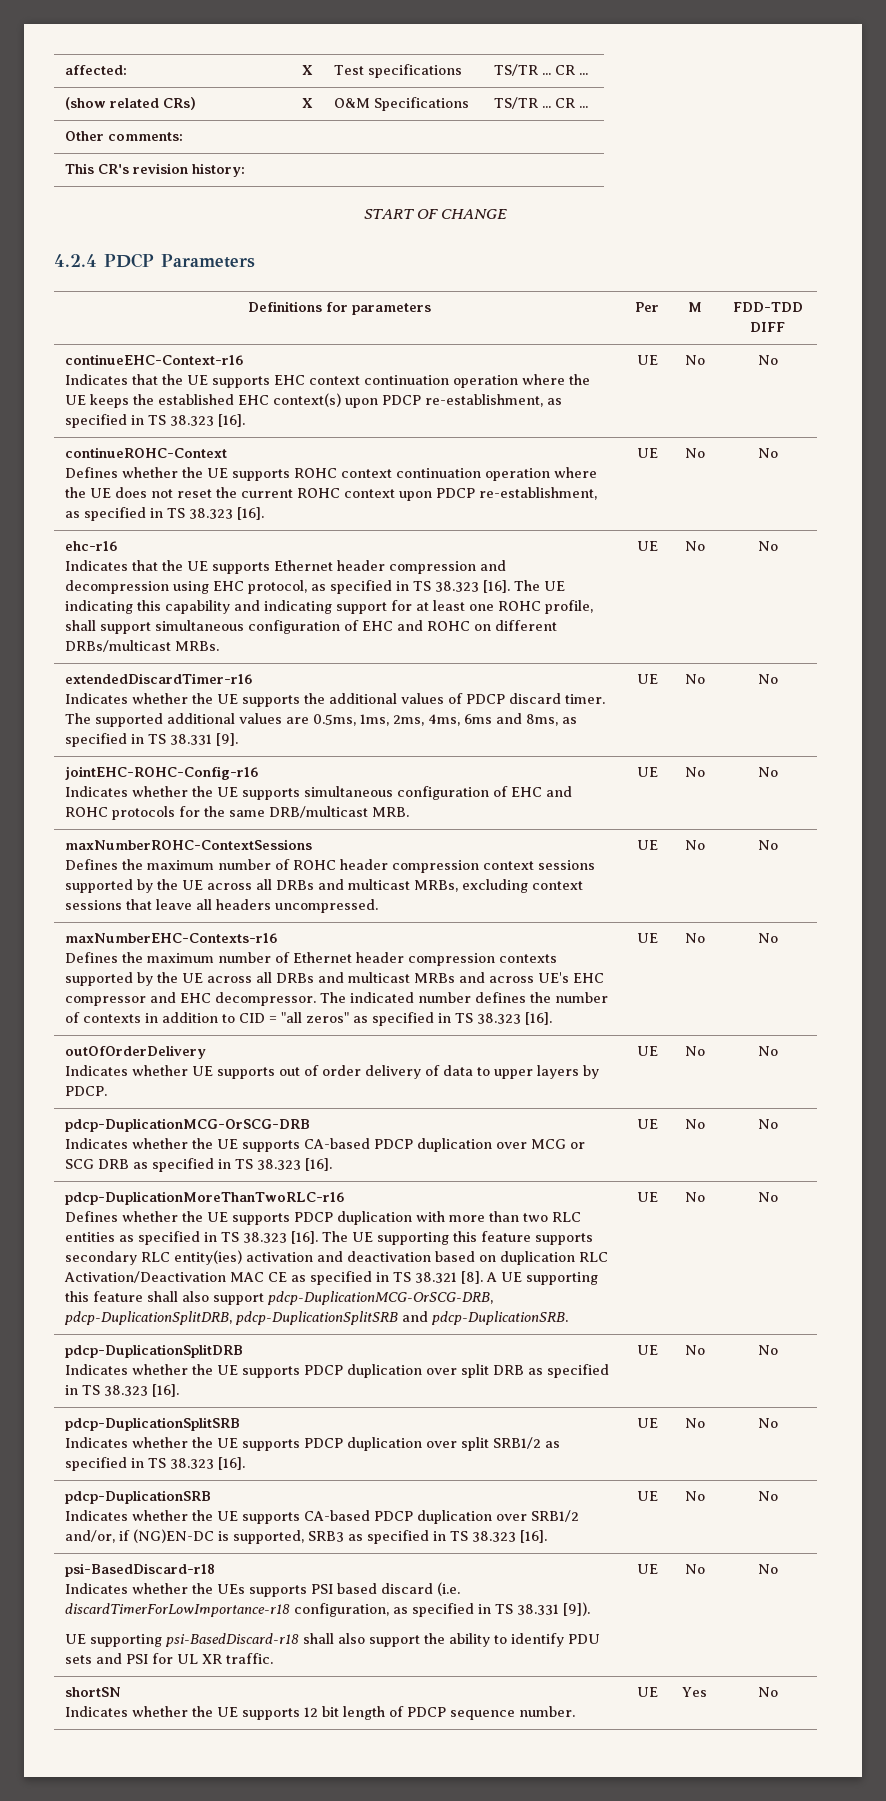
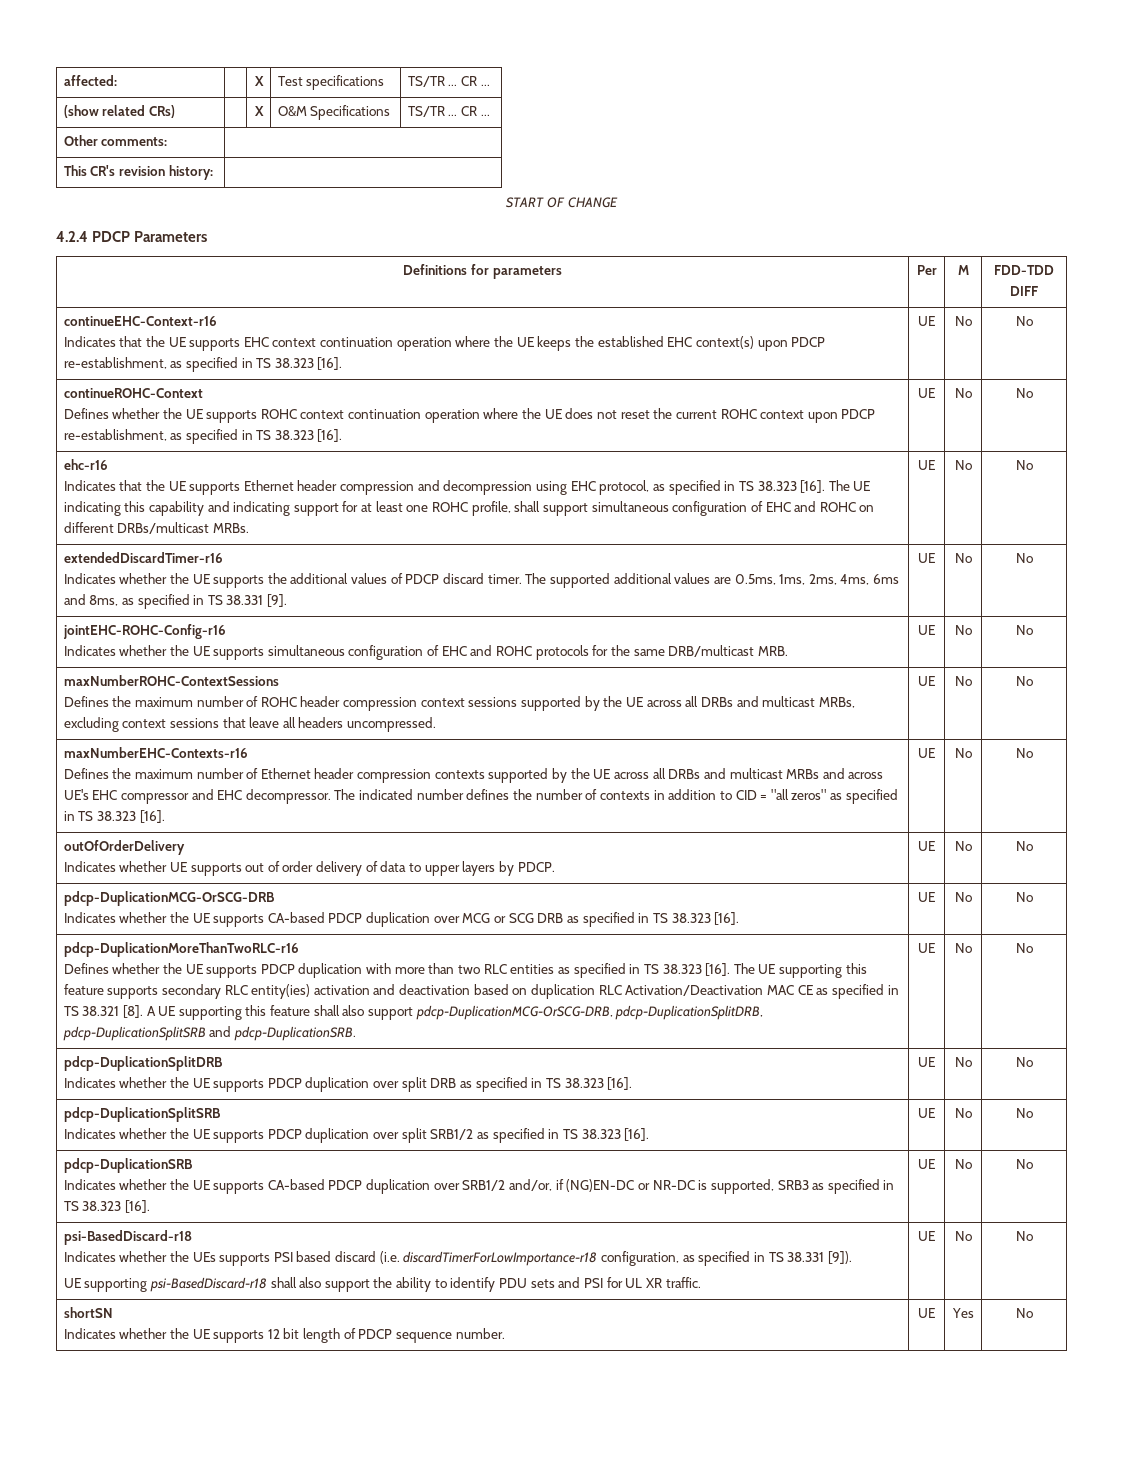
  pdcp-DuplicationSRB
- Indicates whether the UE supports CA-based PDCP duplication over SRB1/2 and/or, if (NG)EN-DC is supported, SRB3 as specified in TS 38.323 [16]. | UE | No | No
+ Indicates whether the UE supports CA-based PDCP duplication over SRB1/2 and/or, if (NG)EN-DC or NR-DC is supported, SRB3 as specified in TS 38.323 [16]. | UE | No | No

